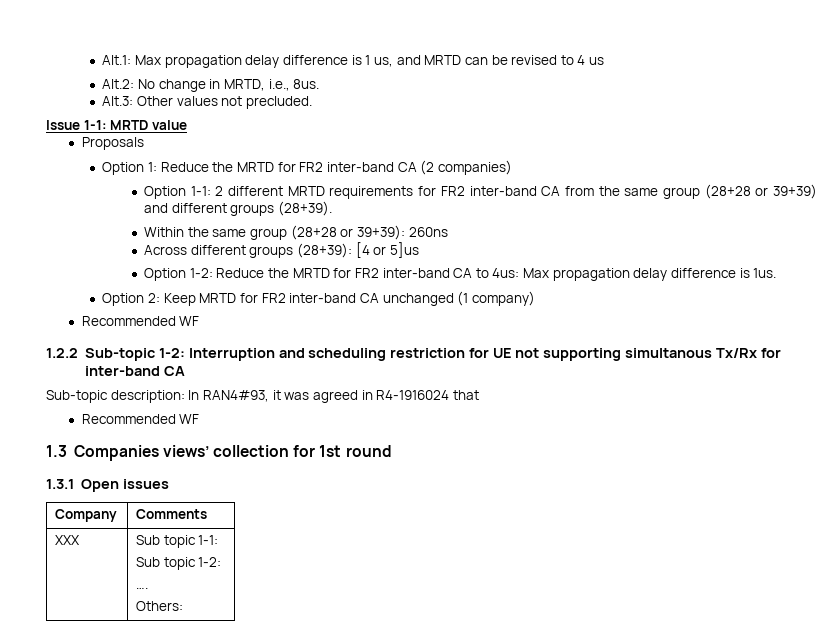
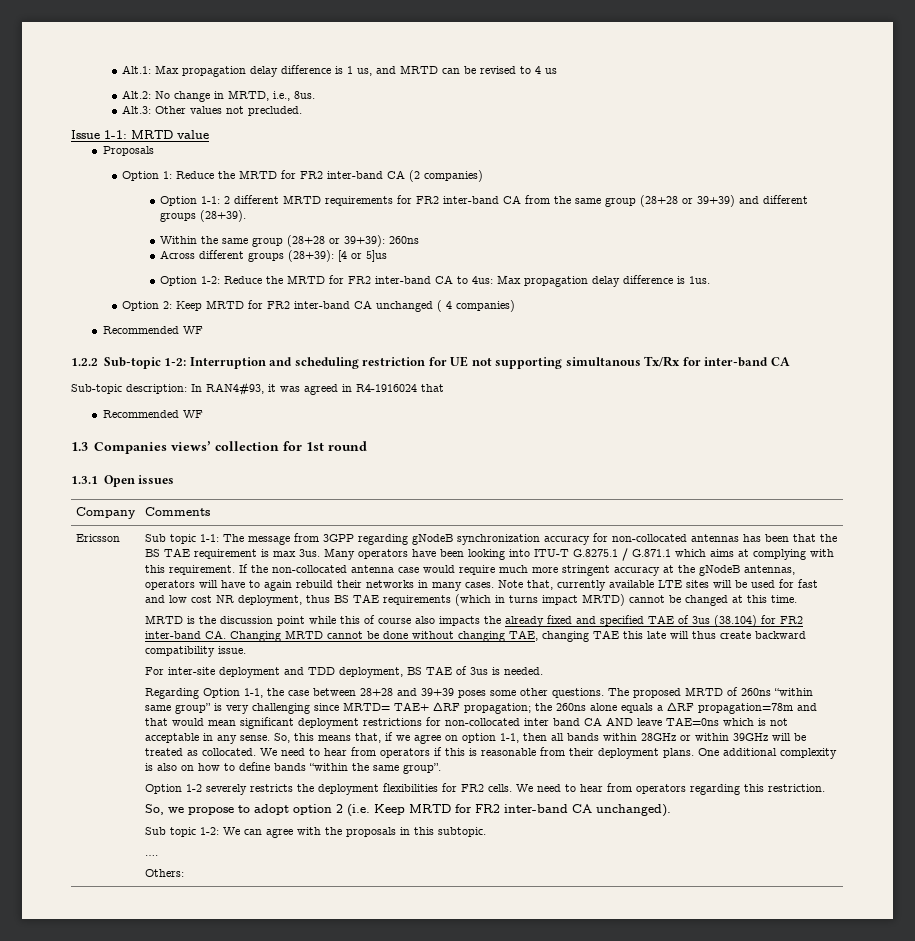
- Option 2: Keep MRTD for FR2 inter-band CA unchanged (1 company)
+ Option 2: Keep MRTD for FR2 inter-band CA unchanged ( 4 companies)
- XXX
+ Ericsson
- Sub topic 1-1:
- Sub topic 1-2:
+ Sub topic 1-1: The message from 3GPP regarding gNodeB synchronization accuracy for non-collocated antennas has been that the BS TAE requirement is max 3us. Many operators have been looking into ITU-T G.8275.1 / G.871.1 which aims at complying with this requirement. If the non-collocated antenna case would require much more stringent accuracy at the gNodeB antennas, operators will have to again rebuild their networks in many cases. Note that, currently available LTE sites will be used for fast and low cost NR deployment, thus BS TAE requirements (which in turns impact MRTD) cannot be changed at this time.
+ MRTD is the discussion point while this of course also impacts the already fixed and specified TAE of 3us (38.104) for FR2 inter-band CA. Changing MRTD cannot be done without changing TAE, changing TAE this late will thus create backward compatibility issue.
+ For inter-site deployment and TDD deployment, BS TAE of 3us is needed.
+ Regarding Option 1-1, the case between 28+28 and 39+39 poses some other questions. The proposed MRTD of 260ns “within same group” is very challenging since MRTD= TAE+ ΔRF propagation; the 260ns alone equals a ΔRF propagation=78m and that would mean significant deployment restrictions for non-collocated inter band CA AND leave TAE=0ns which is not acceptable in any sense. So, this means that, if we agree on option 1-1, then all bands within 28GHz or within 39GHz will be treated as collocated. We need to hear from operators if this is reasonable from their deployment plans. One additional complexity is also on how to define bands “within the same group”.
+ Option 1-2 severely restricts the deployment flexibilities for FR2 cells. We need to hear from operators regarding this restriction.
+ So, we propose to adopt option 2 (i.e. Keep MRTD for FR2 inter-band CA unchanged).
+ Sub topic 1-2: We can agree with the proposals in this subtopic.

